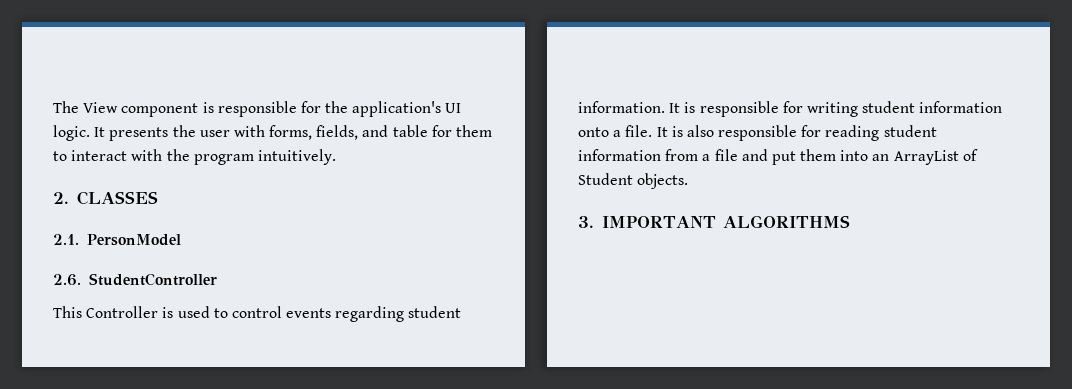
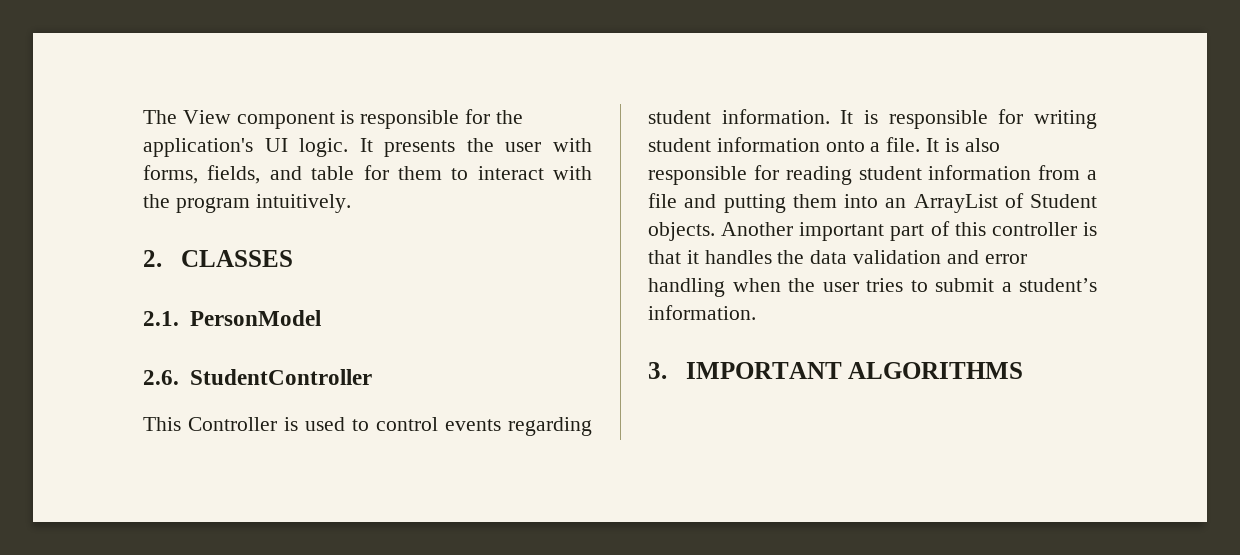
- It is also responsible for reading student information from a file and put them into an ArrayList of Student objects.
+ It is also responsible for reading student information from a file and putting them into an ArrayList of Student objects. Another important part of this controller is that it handles the data validation and error handling when the user tries to submit a student’s information.

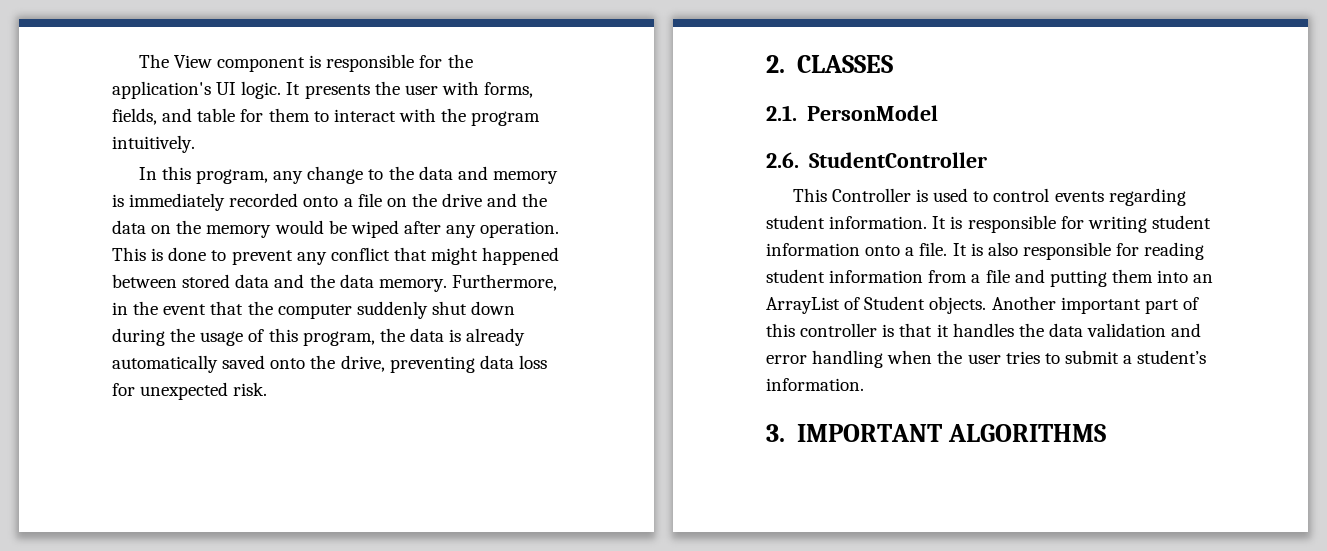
+ In this program, any change to the data and memory is immediately recorded onto a file on the drive and the data on the memory would be wiped after any operation. This is done to prevent any conflict that might happened between stored data and the data memory. Furthermore, in the event that the computer suddenly shut down during the usage of this program, the data is already automatically saved onto the drive, preventing data loss for unexpected risk.

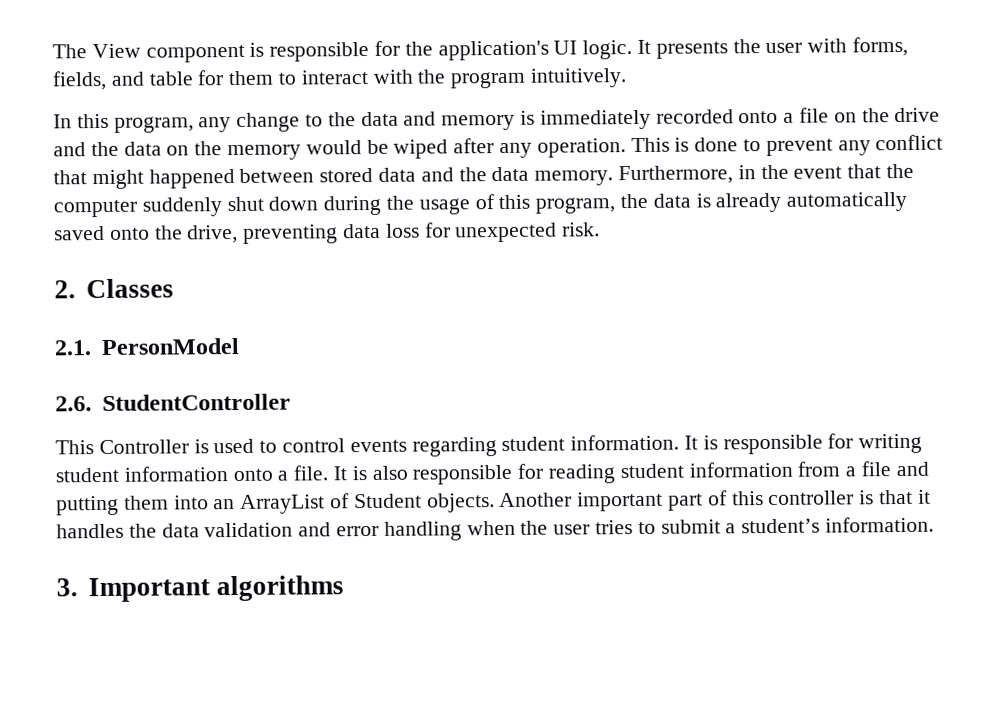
- 2. CLASSES
+ 2. Classes
- 3. IMPORTANT ALGORITHMS
+ 3. Important algorithms

